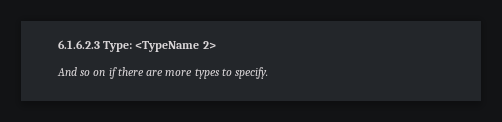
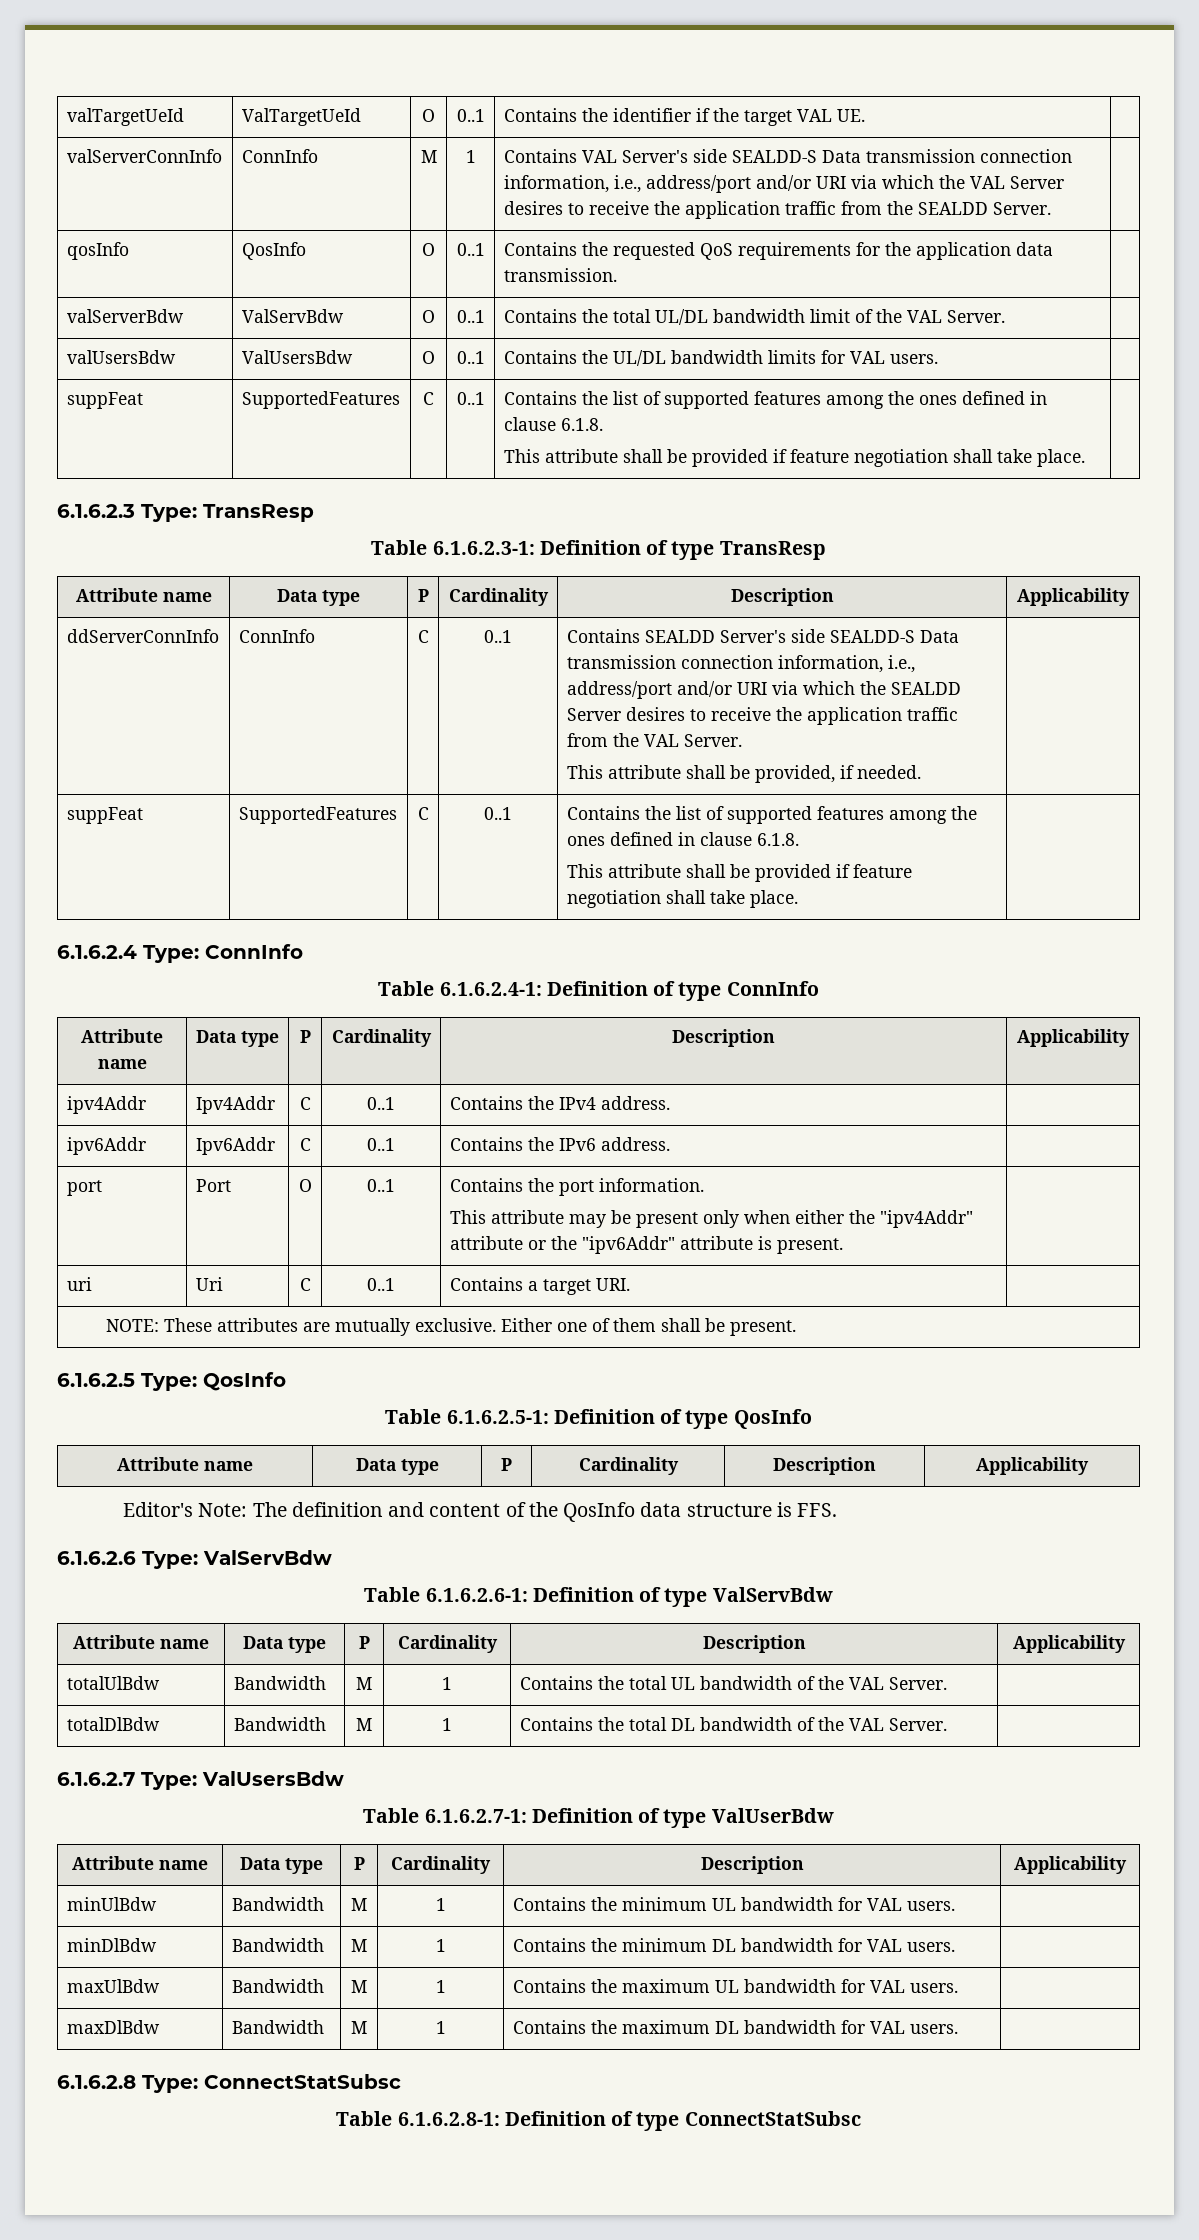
- 6.1.6.2.3 Type: <TypeName 2>
- And so on if there are more types to specify.
+ valTargetUeId | ValTargetUeId | O | 0..1 | Contains the identifier if the target VAL UE. |
+ valServerConnInfo | ConnInfo | M | 1 | Contains VAL Server's side SEALDD-S Data transmission connection information, i.e., address/port and/or URI via which the VAL Server desires to receive the application traffic from the SEALDD Server. |
+ qosInfo | QosInfo | O | 0..1 | Contains the requested QoS requirements for the application data transmission. |
+ valServerBdw | ValServBdw | O | 0..1 | Contains the total UL/DL bandwidth limit of the VAL Server. |
+ valUsersBdw | ValUsersBdw | O | 0..1 | Contains the UL/DL bandwidth limits for VAL users. |
+ suppFeat | SupportedFeatures | C | 0..1 | Contains the list of supported features among the ones defined in clause 6.1.8.
+ This attribute shall be provided if feature negotiation shall take place. |
+ 6.1.6.2.3 Type: TransResp
+ Table 6.1.6.2.3-1: Definition of type TransResp
+ Attribute name | Data type | P | Cardinality | Description | Applicability
+ ddServerConnInfo | ConnInfo | C | 0..1 | Contains SEALDD Server's side SEALDD-S Data transmission connection information, i.e., address/port and/or URI via which the SEALDD Server desires to receive the application traffic from the VAL Server.
+ This attribute shall be provided, if needed. |
+ suppFeat | SupportedFeatures | C | 0..1 | Contains the list of supported features among the ones defined in clause 6.1.8.
+ This attribute shall be provided if feature negotiation shall take place. |
+ 6.1.6.2.4 Type: ConnInfo
+ Table 6.1.6.2.4-1: Definition of type ConnInfo
+ Attribute name | Data type | P | Cardinality | Description | Applicability
+ ipv4Addr | Ipv4Addr | C | 0..1 | Contains the IPv4 address. |
+ ipv6Addr | Ipv6Addr | C | 0..1 | Contains the IPv6 address. |
+ port | Port | O | 0..1 | Contains the port information.
+ This attribute may be present only when either the "ipv4Addr" attribute or the "ipv6Addr" attribute is present. |
+ uri | Uri | C | 0..1 | Contains a target URI. |
+ NOTE: These attributes are mutually exclusive. Either one of them shall be present.
+ 6.1.6.2.5 Type: QosInfo
+ Table 6.1.6.2.5-1: Definition of type QosInfo
+ Attribute name | Data type | P | Cardinality | Description | Applicability
+ Editor's Note: The definition and content of the QosInfo data structure is FFS.
+ 6.1.6.2.6 Type: ValServBdw
+ Table 6.1.6.2.6-1: Definition of type ValServBdw
+ Attribute name | Data type | P | Cardinality | Description | Applicability
+ totalUlBdw | Bandwidth | M | 1 | Contains the total UL bandwidth of the VAL Server. |
+ totalDlBdw | Bandwidth | M | 1 | Contains the total DL bandwidth of the VAL Server. |
+ 6.1.6.2.7 Type: ValUsersBdw
+ Table 6.1.6.2.7-1: Definition of type ValUserBdw
+ Attribute name | Data type | P | Cardinality | Description | Applicability
+ minUlBdw | Bandwidth | M | 1 | Contains the minimum UL bandwidth for VAL users. |
+ minDlBdw | Bandwidth | M | 1 | Contains the minimum DL bandwidth for VAL users. |
+ maxUlBdw | Bandwidth | M | 1 | Contains the maximum UL bandwidth for VAL users. |
+ maxDlBdw | Bandwidth | M | 1 | Contains the maximum DL bandwidth for VAL users. |
+ 6.1.6.2.8 Type: ConnectStatSubsc
+ Table 6.1.6.2.8-1: Definition of type ConnectStatSubsc

